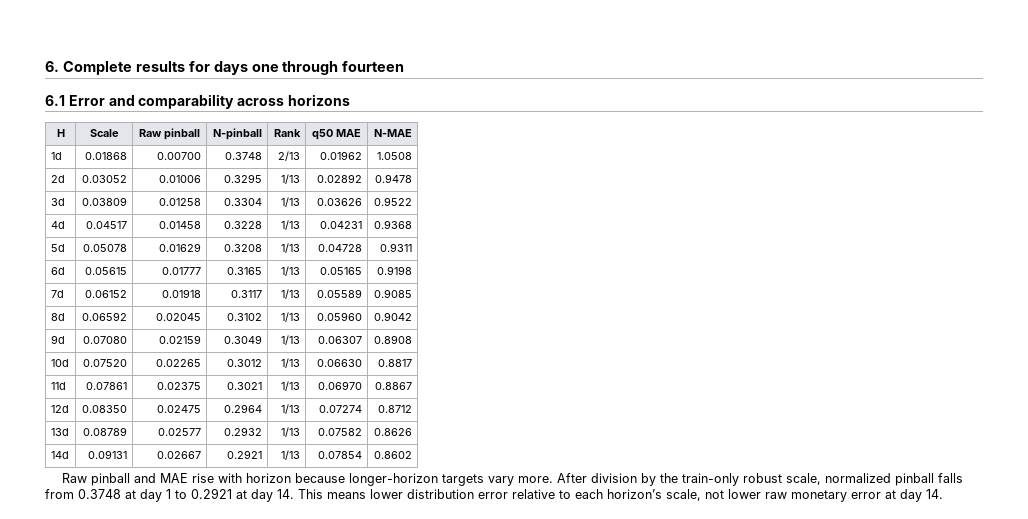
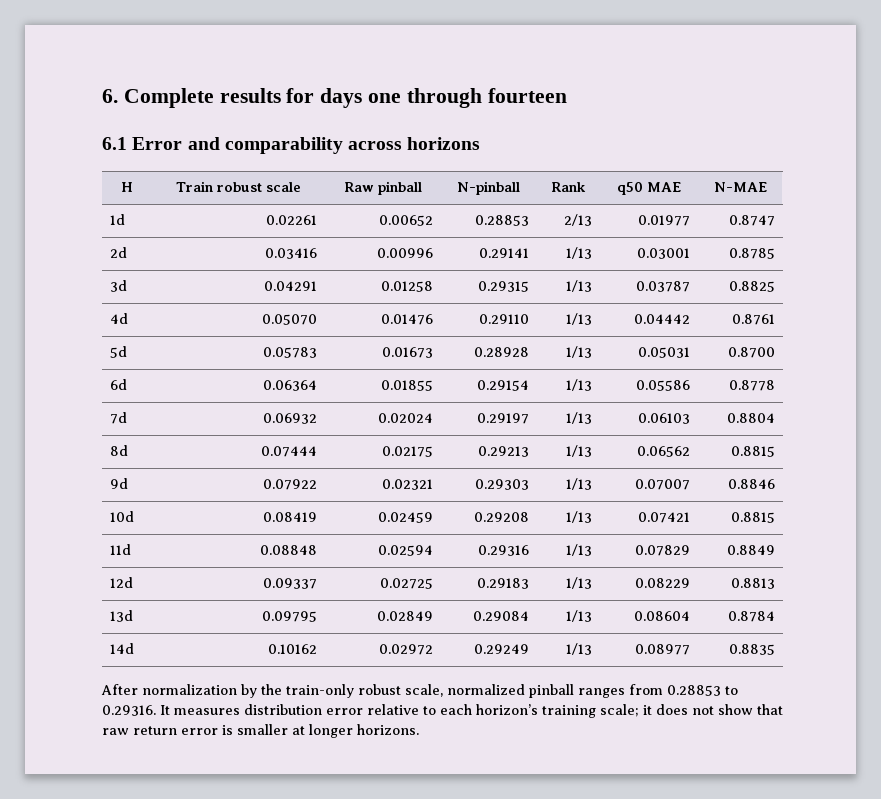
- H | Scale | Raw pinball | N-pinball | Rank | q50 MAE | N-MAE
+ H | Train robust scale | Raw pinball | N-pinball | Rank | q50 MAE | N-MAE
- 1d | 0.01868 | 0.00700 | 0.3748 | 2/13 | 0.01962 | 1.0508
+ 1d | 0.02261 | 0.00652 | 0.28853 | 2/13 | 0.01977 | 0.8747
- 2d | 0.03052 | 0.01006 | 0.3295 | 1/13 | 0.02892 | 0.9478
+ 2d | 0.03416 | 0.00996 | 0.29141 | 1/13 | 0.03001 | 0.8785
- 3d | 0.03809 | 0.01258 | 0.3304 | 1/13 | 0.03626 | 0.9522
+ 3d | 0.04291 | 0.01258 | 0.29315 | 1/13 | 0.03787 | 0.8825
- 4d | 0.04517 | 0.01458 | 0.3228 | 1/13 | 0.04231 | 0.9368
+ 4d | 0.05070 | 0.01476 | 0.29110 | 1/13 | 0.04442 | 0.8761
- 5d | 0.05078 | 0.01629 | 0.3208 | 1/13 | 0.04728 | 0.9311
+ 5d | 0.05783 | 0.01673 | 0.28928 | 1/13 | 0.05031 | 0.8700
- 6d | 0.05615 | 0.01777 | 0.3165 | 1/13 | 0.05165 | 0.9198
+ 6d | 0.06364 | 0.01855 | 0.29154 | 1/13 | 0.05586 | 0.8778
- 7d | 0.06152 | 0.01918 | 0.3117 | 1/13 | 0.05589 | 0.9085
+ 7d | 0.06932 | 0.02024 | 0.29197 | 1/13 | 0.06103 | 0.8804
- 8d | 0.06592 | 0.02045 | 0.3102 | 1/13 | 0.05960 | 0.9042
+ 8d | 0.07444 | 0.02175 | 0.29213 | 1/13 | 0.06562 | 0.8815
- 9d | 0.07080 | 0.02159 | 0.3049 | 1/13 | 0.06307 | 0.8908
+ 9d | 0.07922 | 0.02321 | 0.29303 | 1/13 | 0.07007 | 0.8846
- 10d | 0.07520 | 0.02265 | 0.3012 | 1/13 | 0.06630 | 0.8817
+ 10d | 0.08419 | 0.02459 | 0.29208 | 1/13 | 0.07421 | 0.8815
- 11d | 0.07861 | 0.02375 | 0.3021 | 1/13 | 0.06970 | 0.8867
+ 11d | 0.08848 | 0.02594 | 0.29316 | 1/13 | 0.07829 | 0.8849
- 12d | 0.08350 | 0.02475 | 0.2964 | 1/13 | 0.07274 | 0.8712
+ 12d | 0.09337 | 0.02725 | 0.29183 | 1/13 | 0.08229 | 0.8813
- 13d | 0.08789 | 0.02577 | 0.2932 | 1/13 | 0.07582 | 0.8626
+ 13d | 0.09795 | 0.02849 | 0.29084 | 1/13 | 0.08604 | 0.8784
- 14d | 0.09131 | 0.02667 | 0.2921 | 1/13 | 0.07854 | 0.8602
- Raw pinball and MAE rise with horizon because longer-horizon targets vary more. After division by the train-only robust scale, normalized pinball falls from 0.3748 at day 1 to 0.2921 at day 14. This means lower distribution error relative to each horizon’s scale, not lower raw monetary error at day 14.
+ 14d | 0.10162 | 0.02972 | 0.29249 | 1/13 | 0.08977 | 0.8835
+ After normalization by the train-only robust scale, normalized pinball ranges from 0.28853 to 0.29316. It measures distribution error relative to each horizon’s training scale; it does not show that raw return error is smaller at longer horizons.

